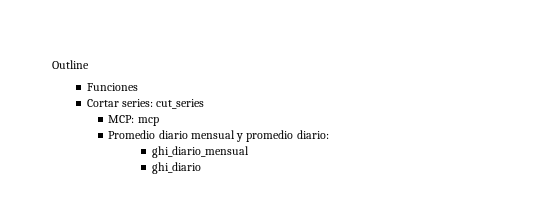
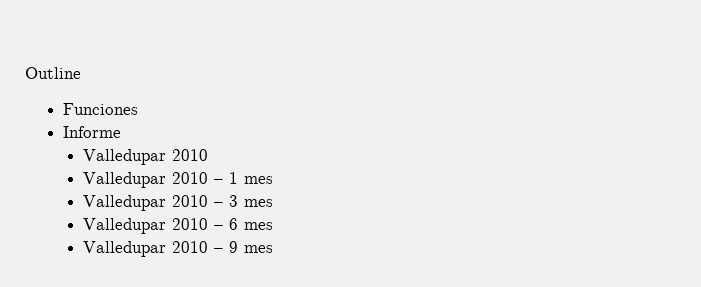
- Cortar series: cut_series
- MCP: mcp
- Promedio diario mensual y promedio diario:
- ghi_diario_mensual
- ghi_diario
+ Informe
+ Valledupar 2010
+ Valledupar 2010 – 1 mes
+ Valledupar 2010 – 3 mes
+ Valledupar 2010 – 6 mes
+ Valledupar 2010 – 9 mes

